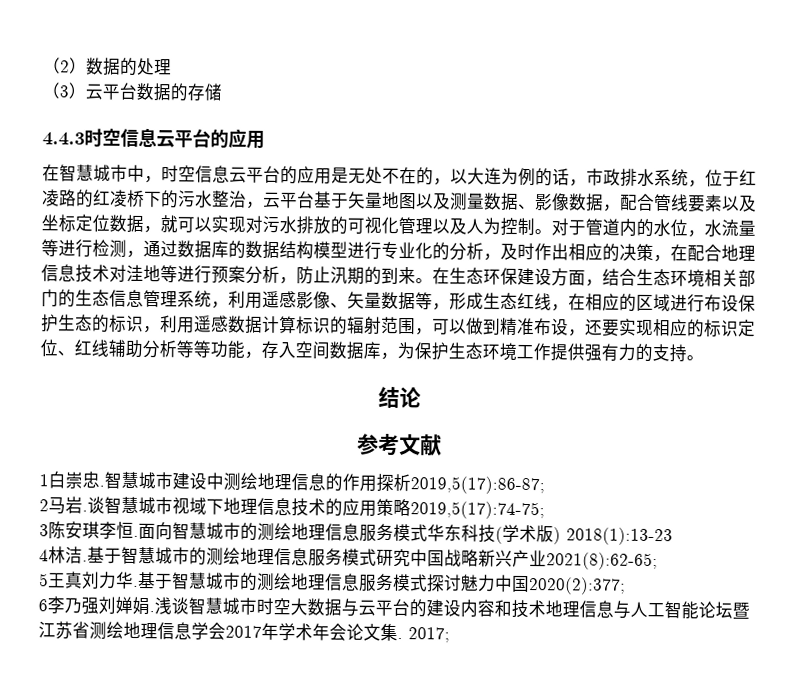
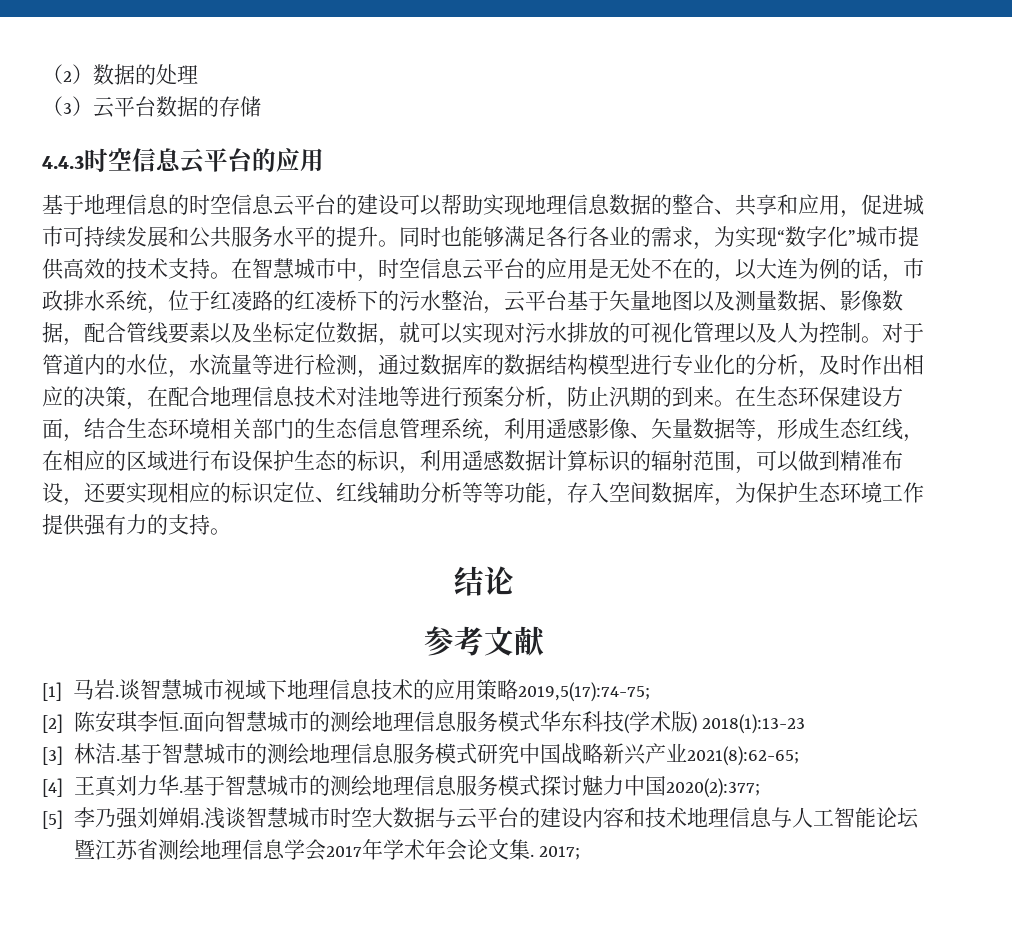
+ 基于地理信息的时空信息云平台的建设可以帮助实现地理信息数据的整合、共享和应用，促进城市可持续发展和公共服务水平的提升。同时也能够满足各行各业的需求，为实现“数字化”城市提供高效的技术支持。
- 1白崇忠.智慧城市建设中测绘地理信息的作用探析2019,5(17):86-87;
- 2马岩.
+ [1]马岩.
- 3陈安琪李恒.
+ [2]陈安琪李恒.
- 4林洁.
+ [3]林洁.
- 5王真刘力华.
+ [4]王真刘力华.
- 6李乃强刘婵娟.
+ [5]李乃强刘婵娟.

